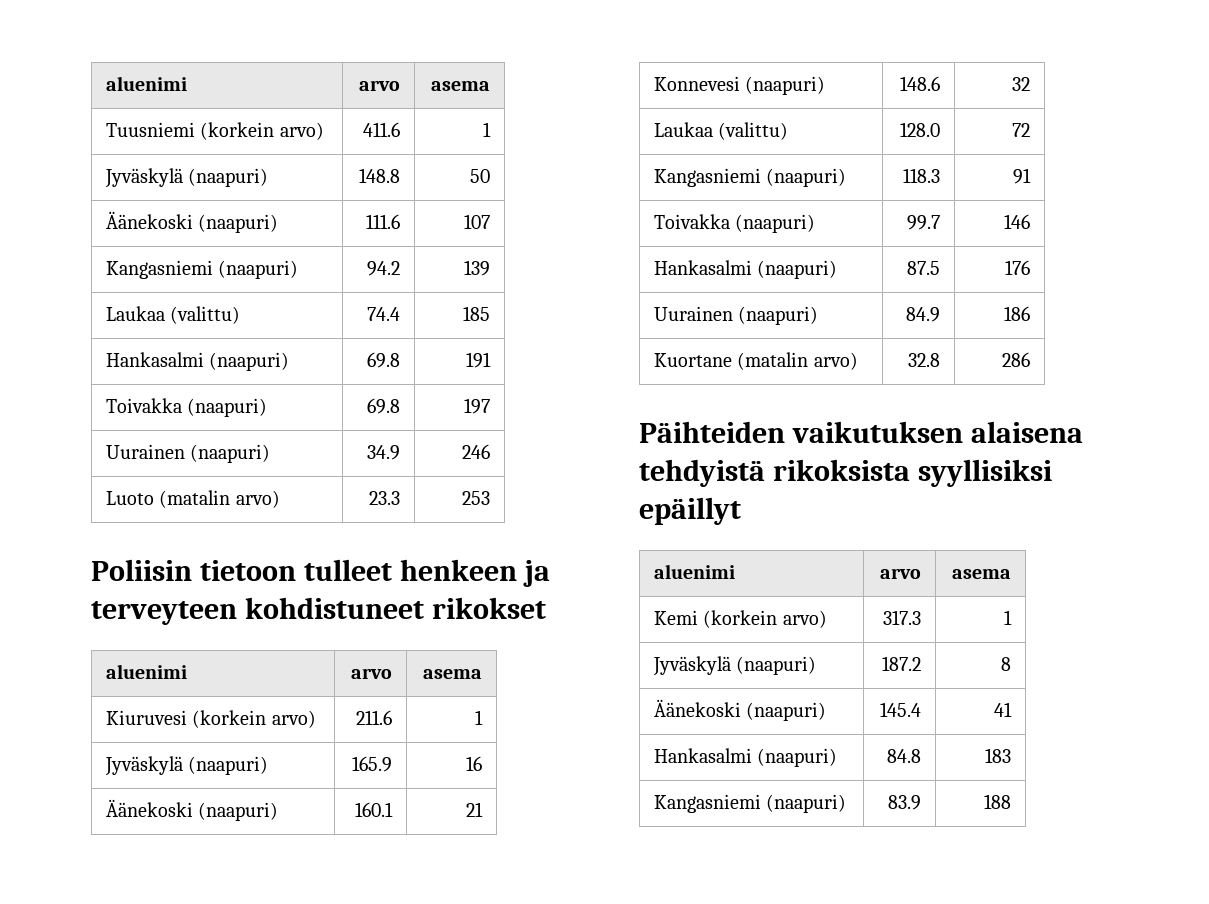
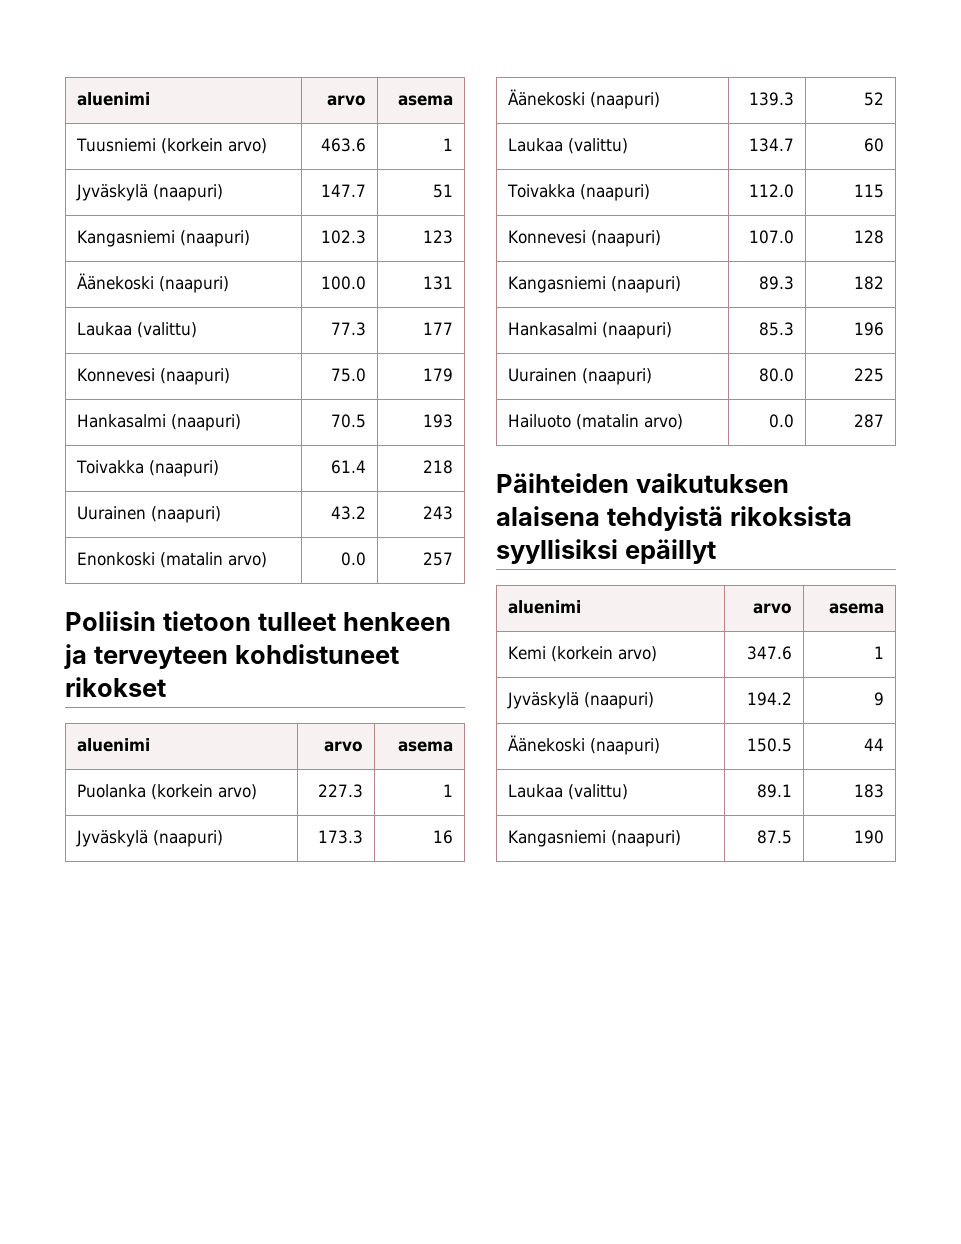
- Tuusniemi (korkein arvo) | 411.6 | 1
- Jyväskylä (naapuri) | 148.8 | 50
- Äänekoski (naapuri) | 111.6 | 107
- Kangasniemi (naapuri) | 94.2 | 139
- Laukaa (valittu) | 74.4 | 185
- Hankasalmi (naapuri) | 69.8 | 191
- Toivakka (naapuri) | 69.8 | 197
- Uurainen (naapuri) | 34.9 | 246
- Luoto (matalin arvo) | 23.3 | 253
+ Tuusniemi (korkein arvo) | 463.6 | 1
+ Jyväskylä (naapuri) | 147.7 | 51
+ Kangasniemi (naapuri) | 102.3 | 123
+ Äänekoski (naapuri) | 100.0 | 131
+ Laukaa (valittu) | 77.3 | 177
+ Konnevesi (naapuri) | 75.0 | 179
+ Hankasalmi (naapuri) | 70.5 | 193
+ Toivakka (naapuri) | 61.4 | 218
+ Uurainen (naapuri) | 43.2 | 243
+ Enonkoski (matalin arvo) | 0.0 | 257
- Kiuruvesi (korkein arvo) | 211.6 | 1
- Jyväskylä (naapuri) | 165.9 | 16
+ Puolanka (korkein arvo) | 227.3 | 1
+ Jyväskylä (naapuri) | 173.3 | 16
- Äänekoski (naapuri) | 160.1 | 21
- Konnevesi (naapuri) | 148.6 | 32
- Laukaa (valittu) | 128.0 | 72
- Kangasniemi (naapuri) | 118.3 | 91
- Toivakka (naapuri) | 99.7 | 146
- Hankasalmi (naapuri) | 87.5 | 176
- Uurainen (naapuri) | 84.9 | 186
- Kuortane (matalin arvo) | 32.8 | 286
+ Äänekoski (naapuri) | 139.3 | 52
+ Laukaa (valittu) | 134.7 | 60
+ Toivakka (naapuri) | 112.0 | 115
+ Konnevesi (naapuri) | 107.0 | 128
+ Kangasniemi (naapuri) | 89.3 | 182
+ Hankasalmi (naapuri) | 85.3 | 196
+ Uurainen (naapuri) | 80.0 | 225
+ Hailuoto (matalin arvo) | 0.0 | 287
- Kemi (korkein arvo) | 317.3 | 1
- Jyväskylä (naapuri) | 187.2 | 8
- Äänekoski (naapuri) | 145.4 | 41
- Hankasalmi (naapuri) | 84.8 | 183
+ Kemi (korkein arvo) | 347.6 | 1
+ Jyväskylä (naapuri) | 194.2 | 9
+ Äänekoski (naapuri) | 150.5 | 44
+ Laukaa (valittu) | 89.1 | 183
- Kangasniemi (naapuri) | 83.9 | 188
+ Kangasniemi (naapuri) | 87.5 | 190

